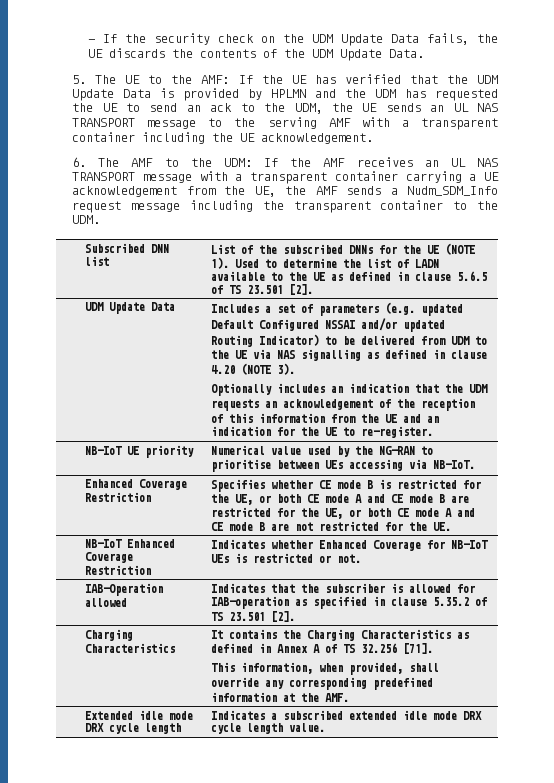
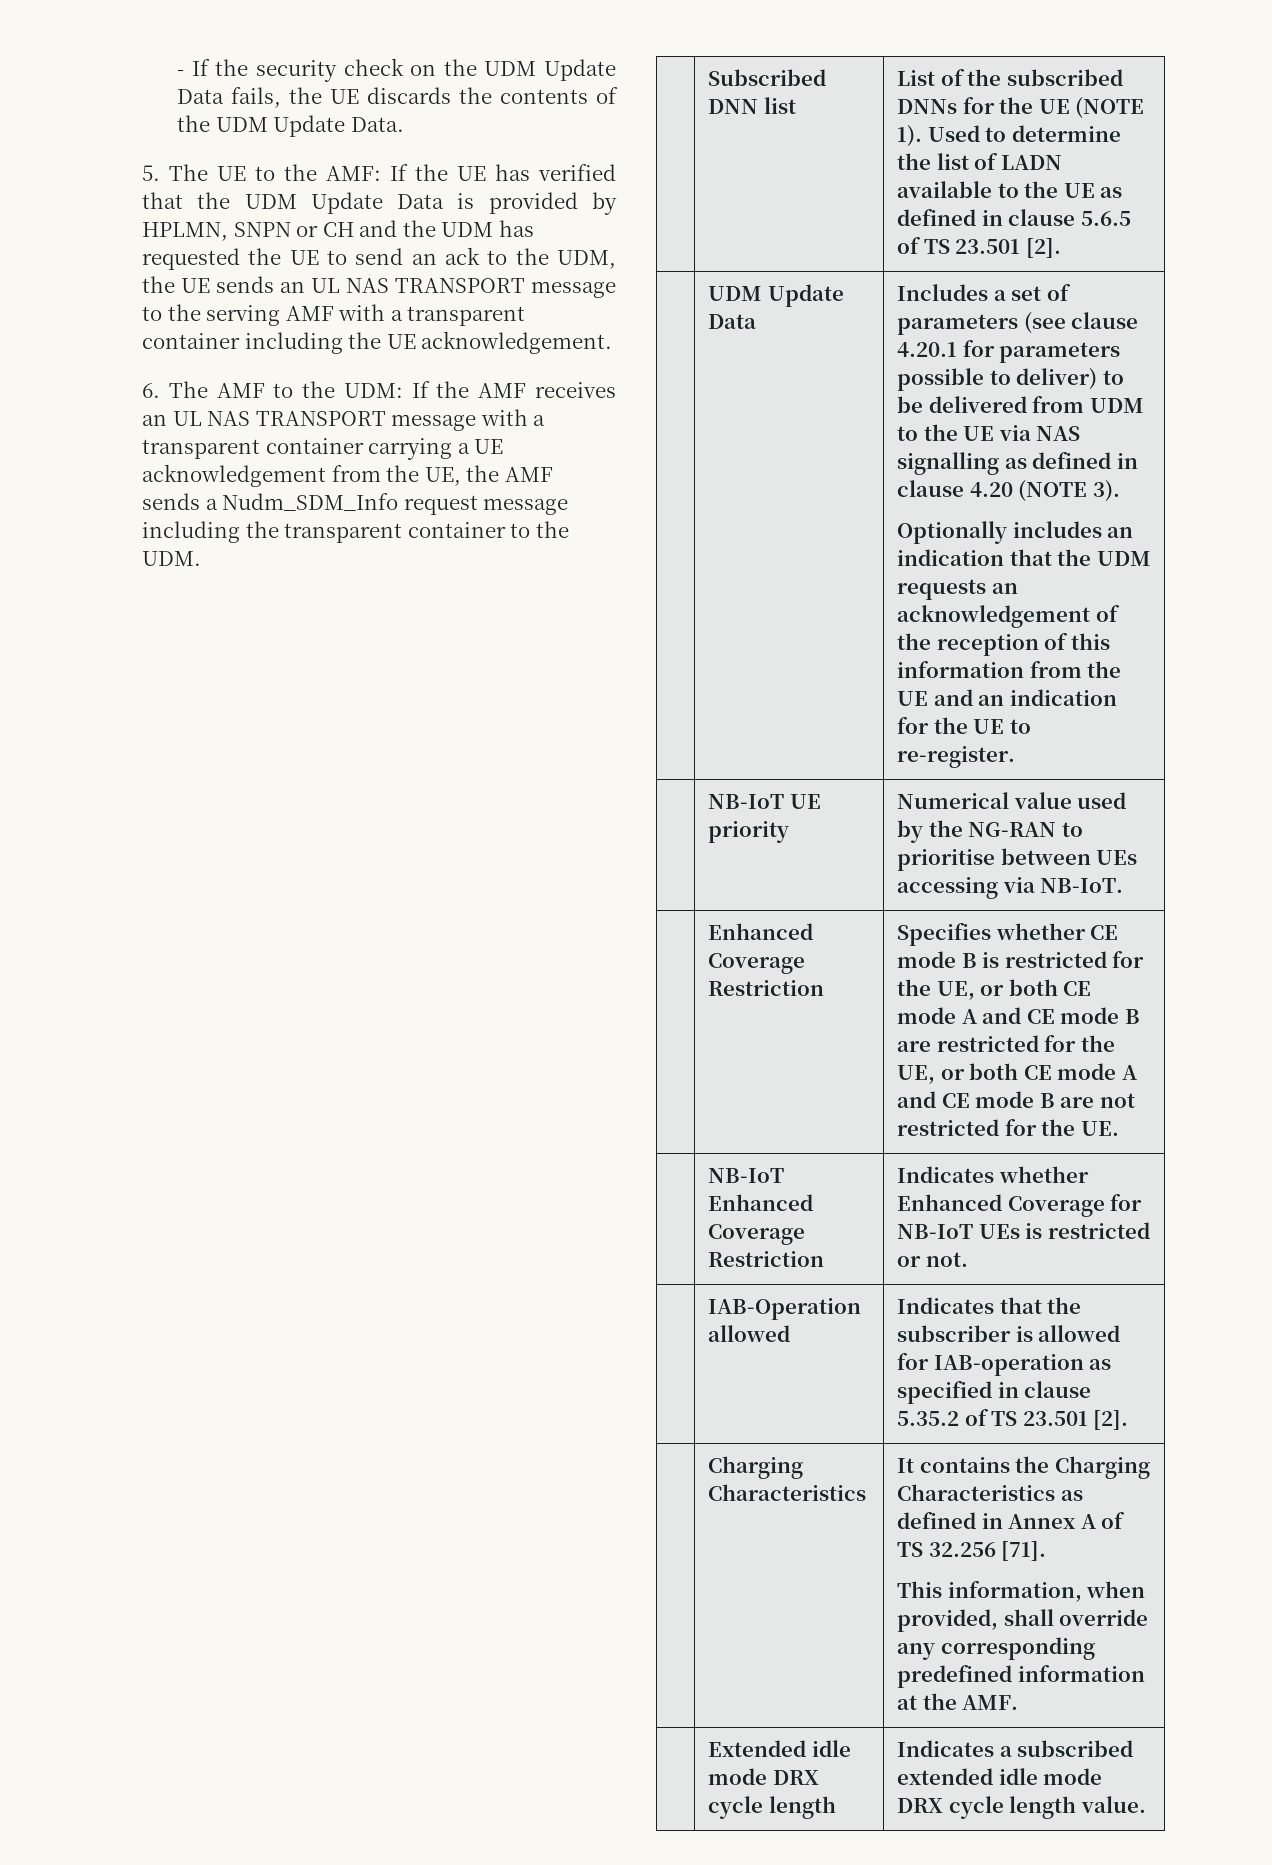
- 5. The UE to the AMF: If the UE has verified that the UDM Update Data is provided by HPLMN and the UDM has requested the UE to send an ack to the UDM, the UE sends an UL NAS TRANSPORT message to the serving AMF with a transparent container including the UE acknowledgement.
+ 5. The UE to the AMF: If the UE has verified that the UDM Update Data is provided by HPLMN, SNPN or CH and the UDM has requested the UE to send an ack to the UDM, the UE sends an UL NAS TRANSPORT message to the serving AMF with a transparent container including the UE acknowledgement.
- Includes a set of parameters (e.g. updated Default Configured NSSAI and/or updated Routing Indicator) to be delivered from UDM to the UE via NAS signalling as defined in clause 4.20 (NOTE 3).
+ Includes a set of parameters (see clause 4.20.1 for parameters possible to deliver) to be delivered from UDM to the UE via NAS signalling as defined in clause 4.20 (NOTE 3).

